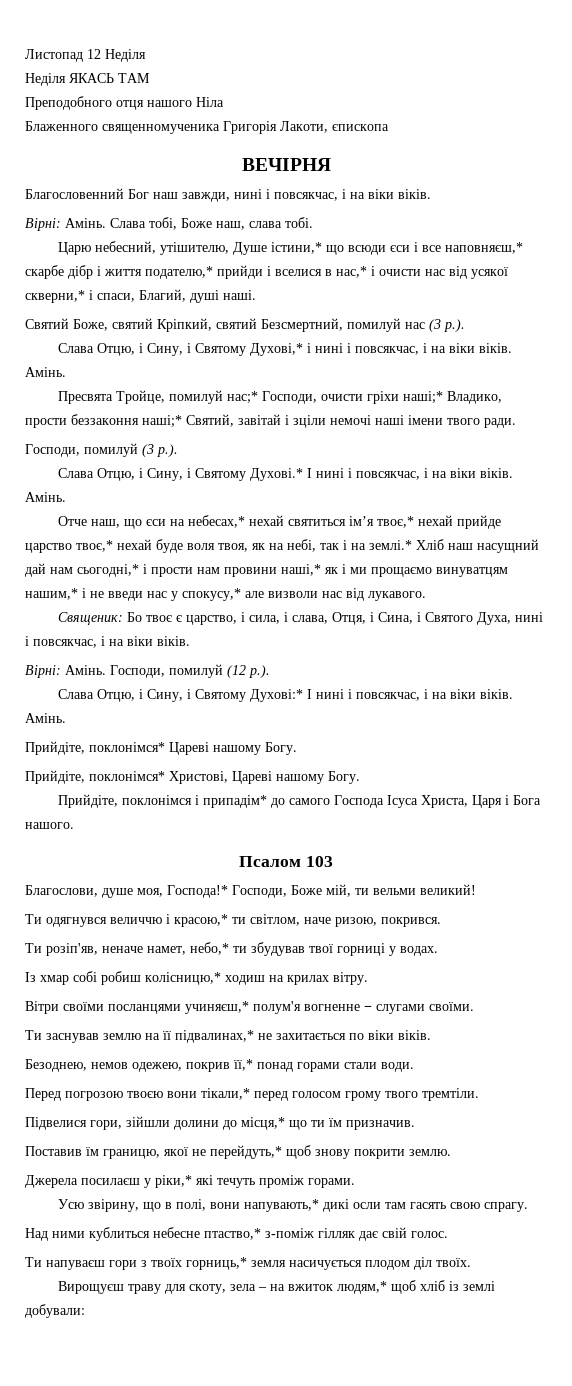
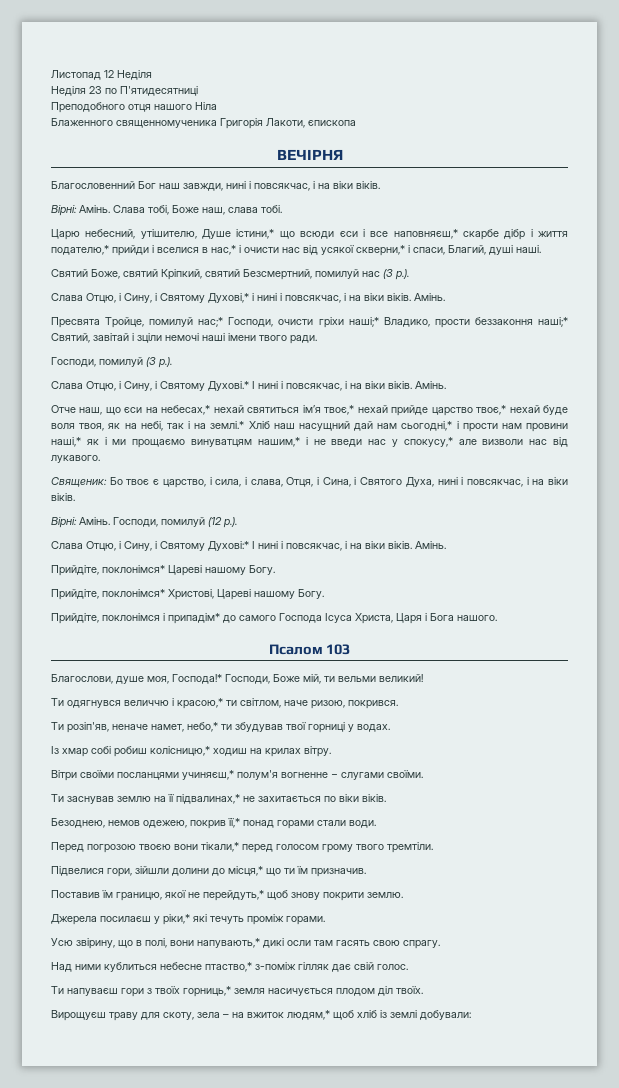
- Неділя ЯКАСЬ ТАМ
+ Неділя 23 по П'ятидесятниці

